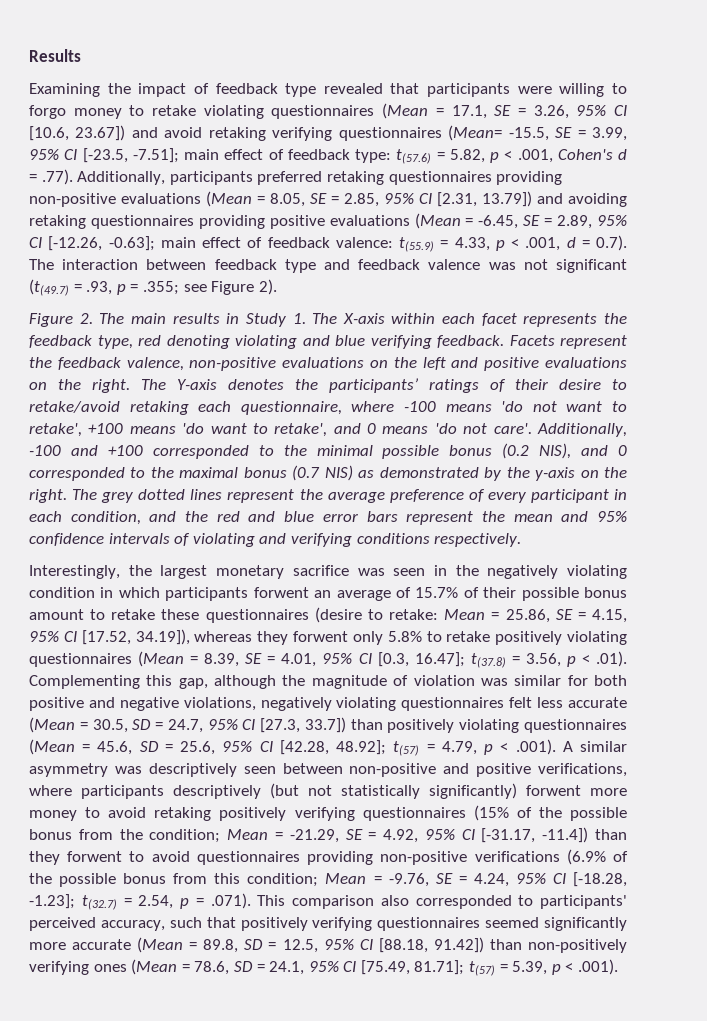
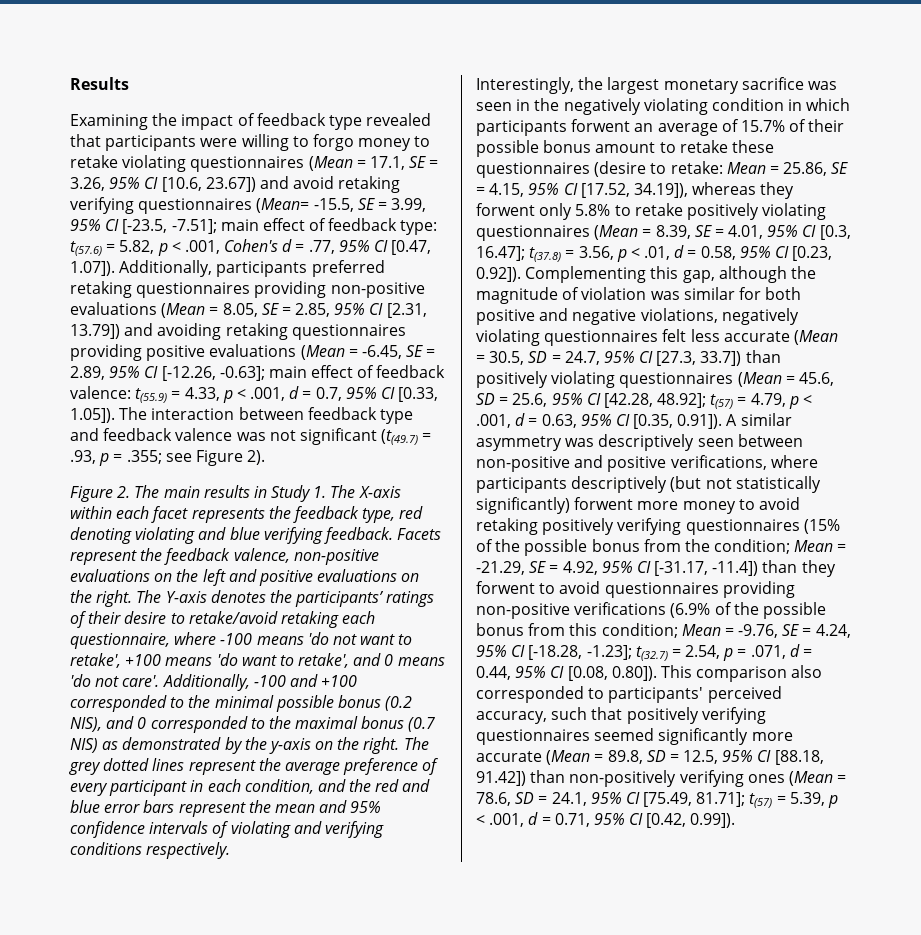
- t(57.6) = 5.82, p < .001, Cohen's d = .77). Additionally, participants preferred retaking questionnaires providing non-positive evaluations (Mean = 8.05, SE = 2.85, 95% CI [2.31, 13.79]) and avoiding retaking questionnaires providing positive evaluations (Mean = -6.45, SE = 2.89, 95% CI [-12.26, -0.63];
+ t(57.6) = 5.82, p < .001, Cohen's d = .77, 95% CI [0.47, 1.07]). Additionally, participants preferred retaking questionnaires providing non-positive evaluations (Mean = 8.05, SE = 2.85, 95% CI [2.31, 13.79]) and avoiding retaking questionnaires providing positive evaluations (Mean = -6.45, SE = 2.89, 95% CI [-12.26, -0.63];
- t(55.9) = 4.33, p < .001, d = 0.7). The interaction between feedback type and feedback valence was not significant (t(49.7) = .93, p = .355;
+ t(55.9) = 4.33, p < .001, d = 0.7, 95% CI [0.33, 1.05]). The interaction between feedback type and feedback valence was not significant (t(49.7) = .93, p = .355;
- t(37.8) = 3.56, p < .01). Complementing this gap, although the magnitude of violation was similar for both positive and negative violations, negatively violating questionnaires felt less accurate (Mean = 30.5, SD = 24.7, 95% CI [27.3, 33.7]) than positively violating questionnaires (Mean = 45.6, SD = 25.6, 95% CI [42.28, 48.92];
+ t(37.8) = 3.56, p < .01, d = 0.58, 95% CI [0.23, 0.92]). Complementing this gap, although the magnitude of violation was similar for both positive and negative violations, negatively violating questionnaires felt less accurate (Mean = 30.5, SD = 24.7, 95% CI [27.3, 33.7]) than positively violating questionnaires (Mean = 45.6, SD = 25.6, 95% CI [42.28, 48.92];
- t(57) = 4.79, p < .001). A similar asymmetry was descriptively seen between non-positive and positive verifications, where participants descriptively (but not statistically significantly) forwent more money to avoid retaking positively verifying questionnaires (15% of the possible bonus from the condition;
+ t(57) = 4.79, p < .001, d = 0.63, 95% CI [0.35, 0.91]). A similar asymmetry was descriptively seen between non-positive and positive verifications, where participants descriptively (but not statistically significantly) forwent more money to avoid retaking positively verifying questionnaires (15% of the possible bonus from the condition;
- t(32.7) = 2.54, p = .071). This comparison also corresponded to participants' perceived accuracy, such that positively verifying questionnaires seemed significantly more accurate (Mean = 89.8, SD = 12.5, 95% CI [88.18, 91.42]) than non-positively verifying ones (Mean = 78.6, SD = 24.1, 95% CI [75.49, 81.71];
+ t(32.7) = 2.54, p = .071, d = 0.44, 95% CI [0.08, 0.80]). This comparison also corresponded to participants' perceived accuracy, such that positively verifying questionnaires seemed significantly more accurate (Mean = 89.8, SD = 12.5, 95% CI [88.18, 91.42]) than non-positively verifying ones (Mean = 78.6, SD = 24.1, 95% CI [75.49, 81.71];
- t(57) = 5.39, p < .001).
+ t(57) = 5.39, p < .001, d = 0.71, 95% CI [0.42, 0.99]).

